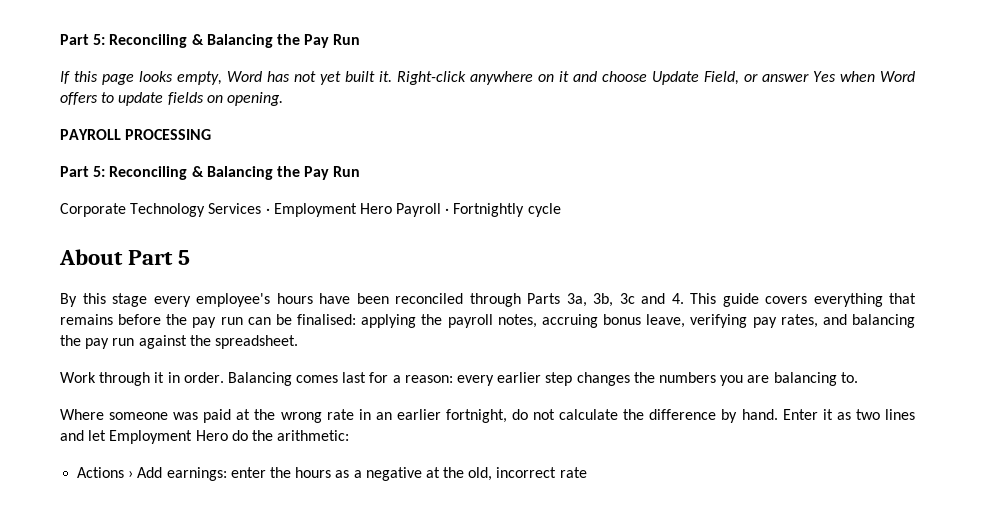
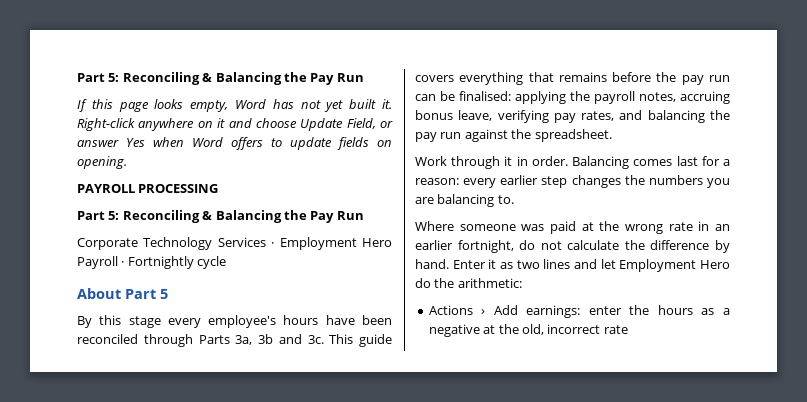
- By this stage every employee's hours have been reconciled through Parts 3a, 3b, 3c and 4. This guide covers everything that remains before the pay run can be finalised: applying the payroll notes, accruing bonus leave, verifying pay rates, and balancing the pay run against the spreadsheet.
+ By this stage every employee's hours have been reconciled through Parts 3a, 3b and 3c. This guide covers everything that remains before the pay run can be finalised: applying the payroll notes, accruing bonus leave, verifying pay rates, and balancing the pay run against the spreadsheet.

